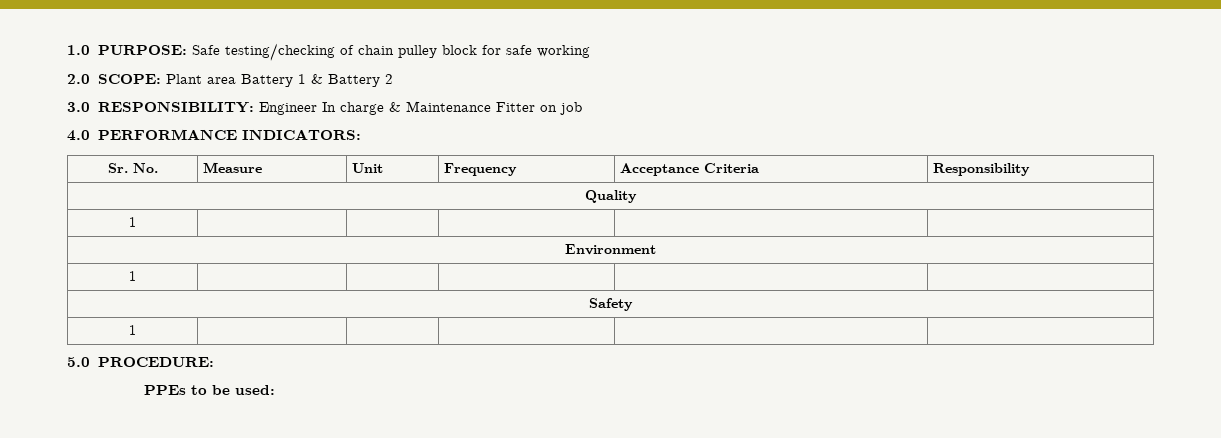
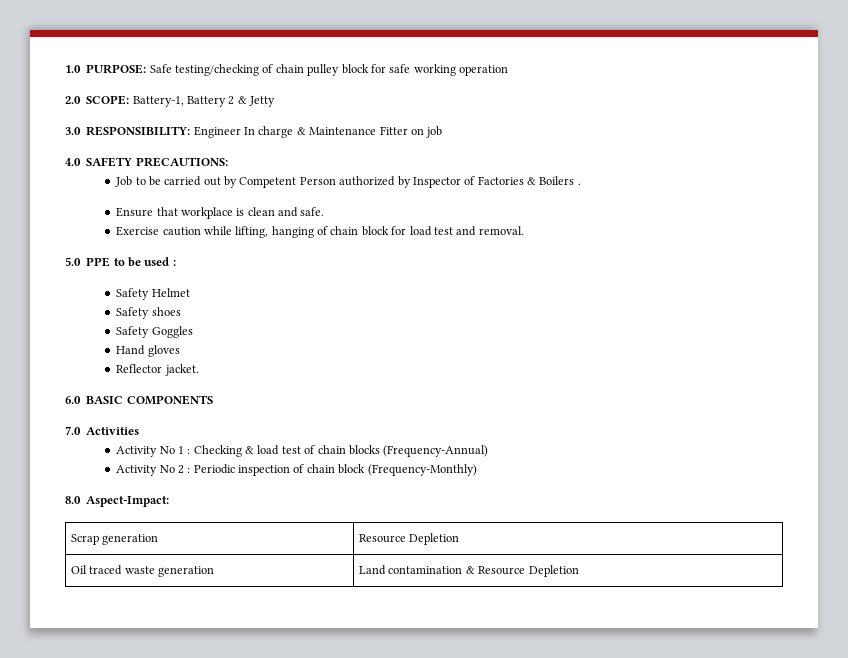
- 1.0 PURPOSE: Safe testing/checking of chain pulley block for safe working
+ 1.0 PURPOSE: Safe testing/checking of chain pulley block for safe working operation
- 2.0 SCOPE: Plant area Battery 1 & Battery 2
+ 2.0 SCOPE: Battery-1, Battery 2 & Jetty
- 4.0 PERFORMANCE INDICATORS:
- Sr. No. | Measure | Unit | Frequency | Acceptance Criteria | Responsibility
- Quality
- 1 | | | | |
- Environment
- 1 | | | | |
- Safety
- 1 | | | | |
- 5.0 PROCEDURE:
- PPEs to be used:
+ 4.0 SAFETY PRECAUTIONS:
+ Job to be carried out by Competent Person authorized by Inspector of Factories & Boilers .
+ Ensure that workplace is clean and safe.
+ Exercise caution while lifting, hanging of chain block for load test and removal.
+ 5.0 PPE to be used :
+ Safety Helmet
+ Safety shoes
+ Safety Goggles
+ Hand gloves
+ Reflector jacket.
+ 6.0 BASIC COMPONENTS
+ 7.0 Activities
+ Activity No 1 : Checking & load test of chain blocks (Frequency-Annual)
+ Activity No 2 : Periodic inspection of chain block (Frequency-Monthly)
+ 8.0 Aspect-Impact:
+ Scrap generation | Resource Depletion
+ Oil traced waste generation | Land contamination & Resource Depletion

